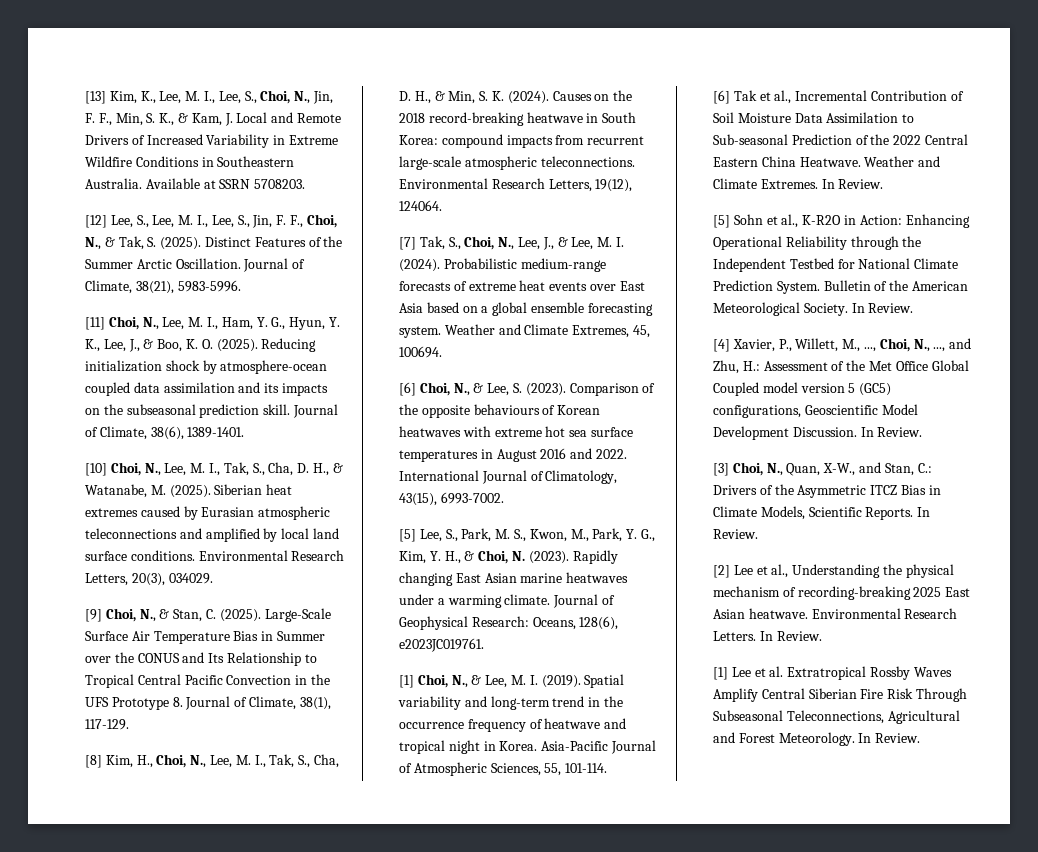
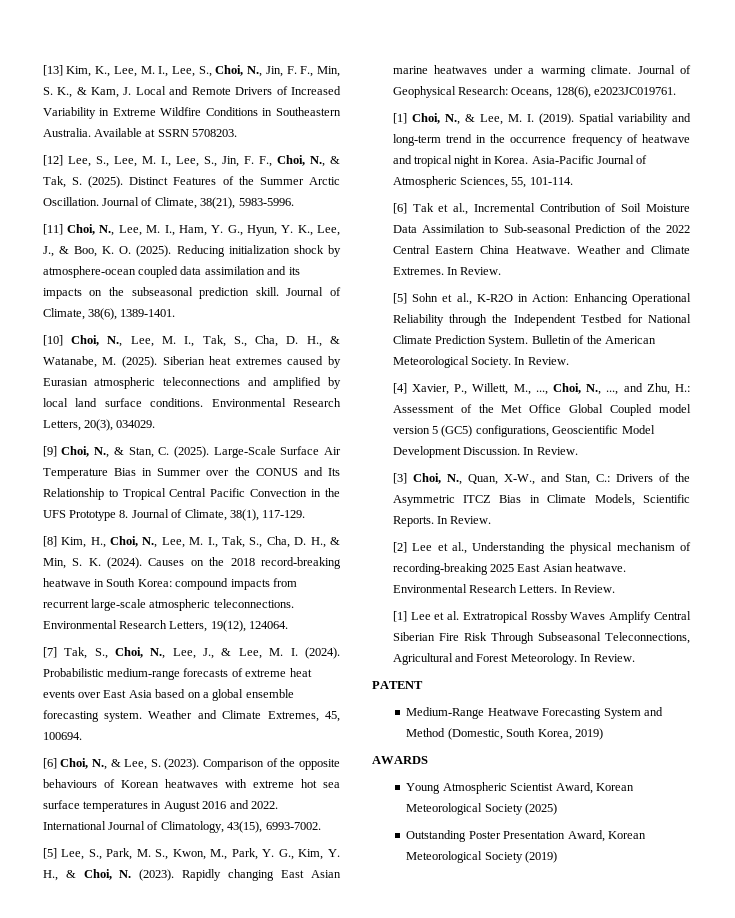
+ PATENT
+ Medium-Range Heatwave Forecasting System and Method (Domestic, South Korea, 2019)
+ AWARDS
+ Young Atmospheric Scientist Award, Korean Meteorological Society (2025)
+ Outstanding Poster Presentation Award, Korean Meteorological Society (2019)

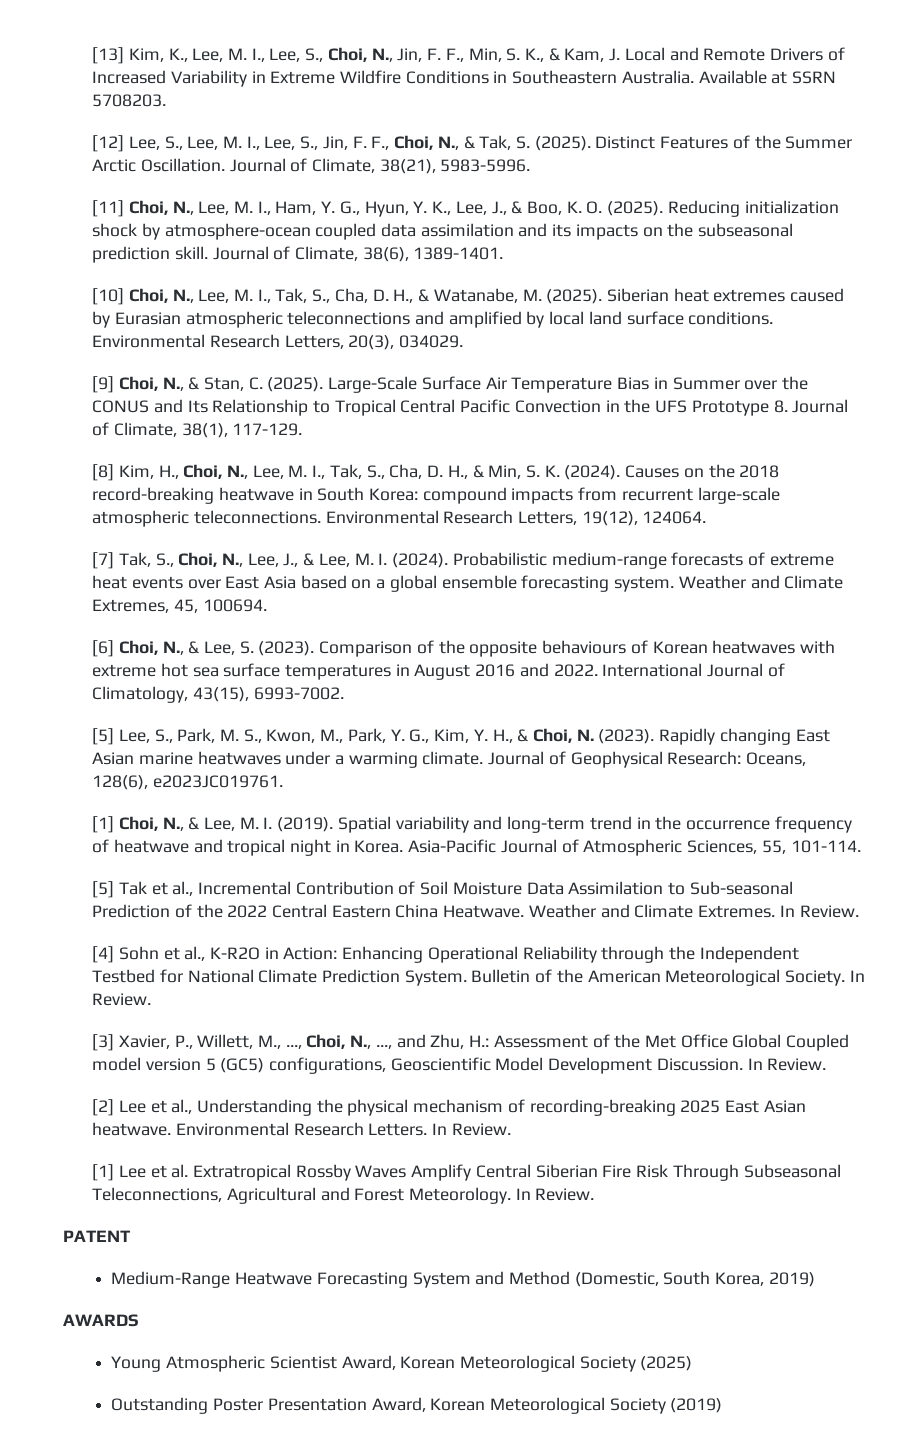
- [6] Tak et al., Incremental Contribution of Soil Moisture Data Assimilation to Sub-seasonal Prediction of the 2022 Central Eastern China Heatwave.
+ [5] Tak et al., Incremental Contribution of Soil Moisture Data Assimilation to Sub-seasonal Prediction of the 2022 Central Eastern China Heatwave.
- [5] Sohn et al., K-R2O in Action: Enhancing Operational Reliability through the Independent Testbed for National Climate Prediction System.
+ [4] Sohn et al., K-R2O in Action: Enhancing Operational Reliability through the Independent Testbed for National Climate Prediction System.
- [4] Xavier, P., Willett, M., ..., Choi, N., ..., and Zhu, H.: Assessment of the Met Office Global Coupled model version 5 (GC5) configurations, Geoscientific Model Development Discussion.
+ [3] Xavier, P., Willett, M., ..., Choi, N., ..., and Zhu, H.: Assessment of the Met Office Global Coupled model version 5 (GC5) configurations, Geoscientific Model Development Discussion.
- [3] Choi, N., Quan, X-W., and Stan, C.: Drivers of the Asymmetric ITCZ Bias in Climate Models, Scientific Reports. In Review.

